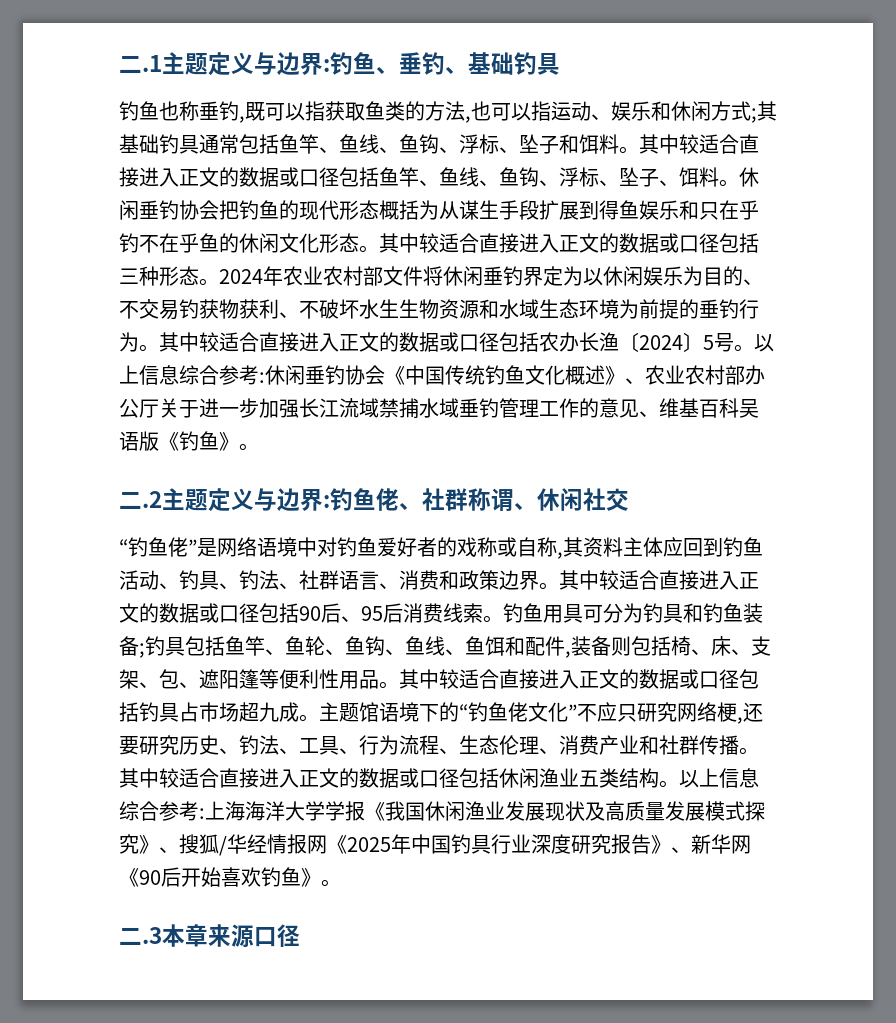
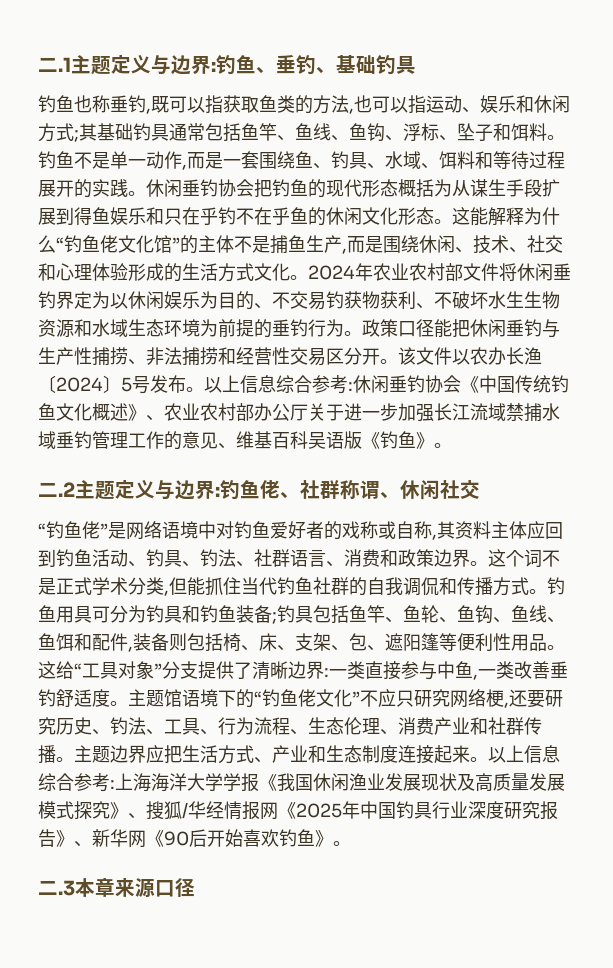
- 其中较适合直接进入正文的数据或口径包括鱼竿、鱼线、鱼钩、浮标、坠子、饵料。
+ 钓鱼不是单一动作,而是一套围绕鱼、钓具、水域、饵料和等待过程展开的实践。
- 其中较适合直接进入正文的数据或口径包括三种形态。
+ 这能解释为什么“钓鱼佬文化馆”的主体不是捕鱼生产,而是围绕休闲、技术、社交和心理体验形成的生活方式文化。
- 其中较适合直接进入正文的数据或口径包括农办长渔〔2024〕5号。
+ 政策口径能把休闲垂钓与生产性捕捞、非法捕捞和经营性交易区分开。该文件以农办长渔〔2024〕5号发布。
- 其中较适合直接进入正文的数据或口径包括90后、95后消费线索。
+ 这个词不是正式学术分类,但能抓住当代钓鱼社群的自我调侃和传播方式。
- 其中较适合直接进入正文的数据或口径包括钓具占市场超九成。
+ 这给“工具对象”分支提供了清晰边界:一类直接参与中鱼,一类改善垂钓舒适度。
- 其中较适合直接进入正文的数据或口径包括休闲渔业五类结构。
+ 主题边界应把生活方式、产业和生态制度连接起来。

